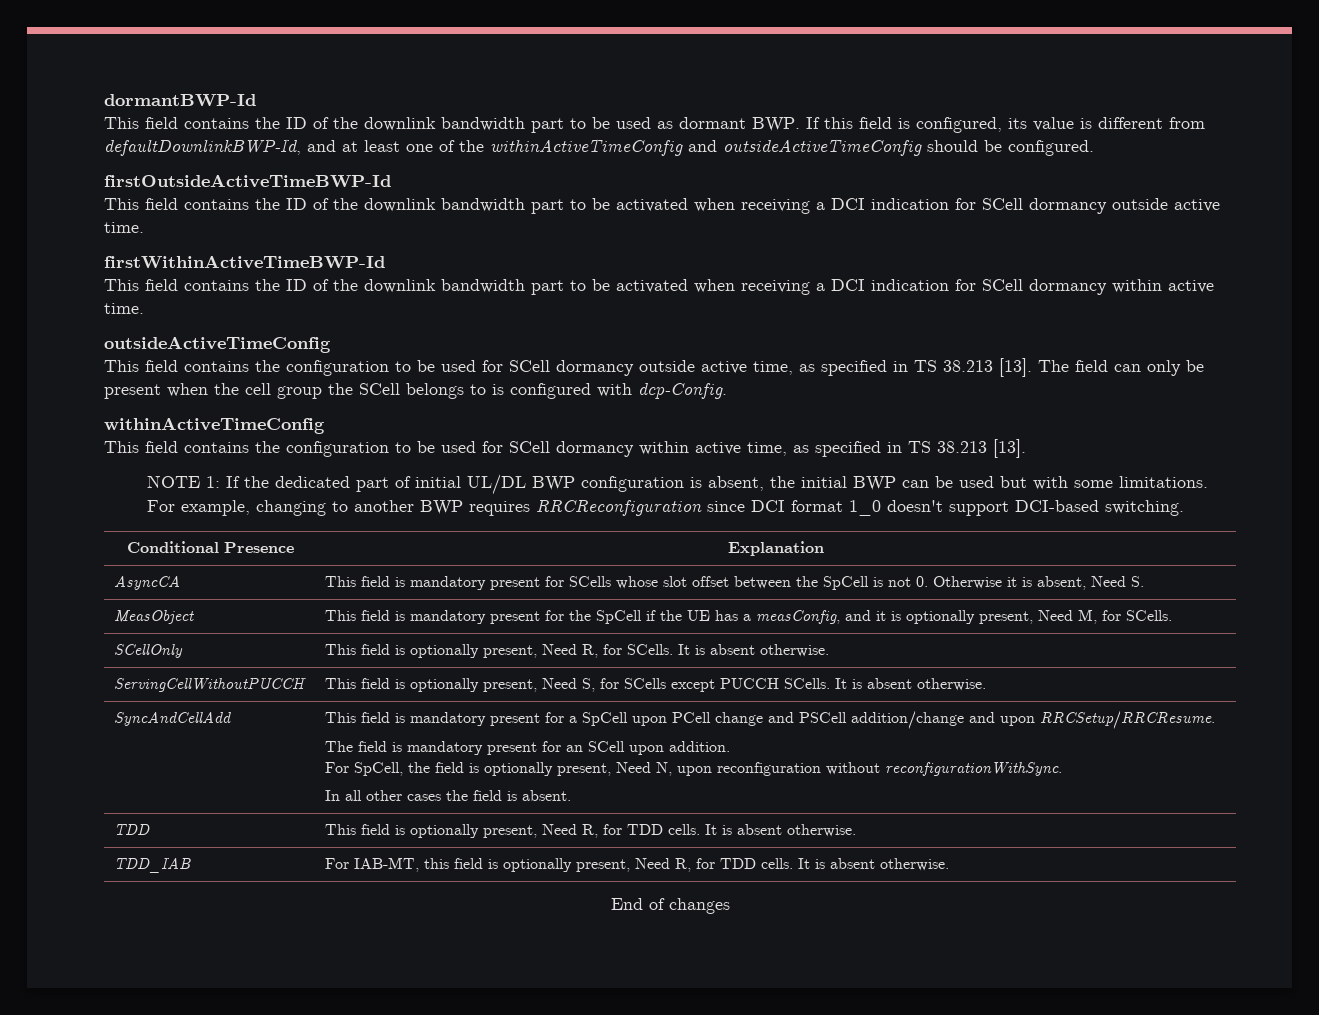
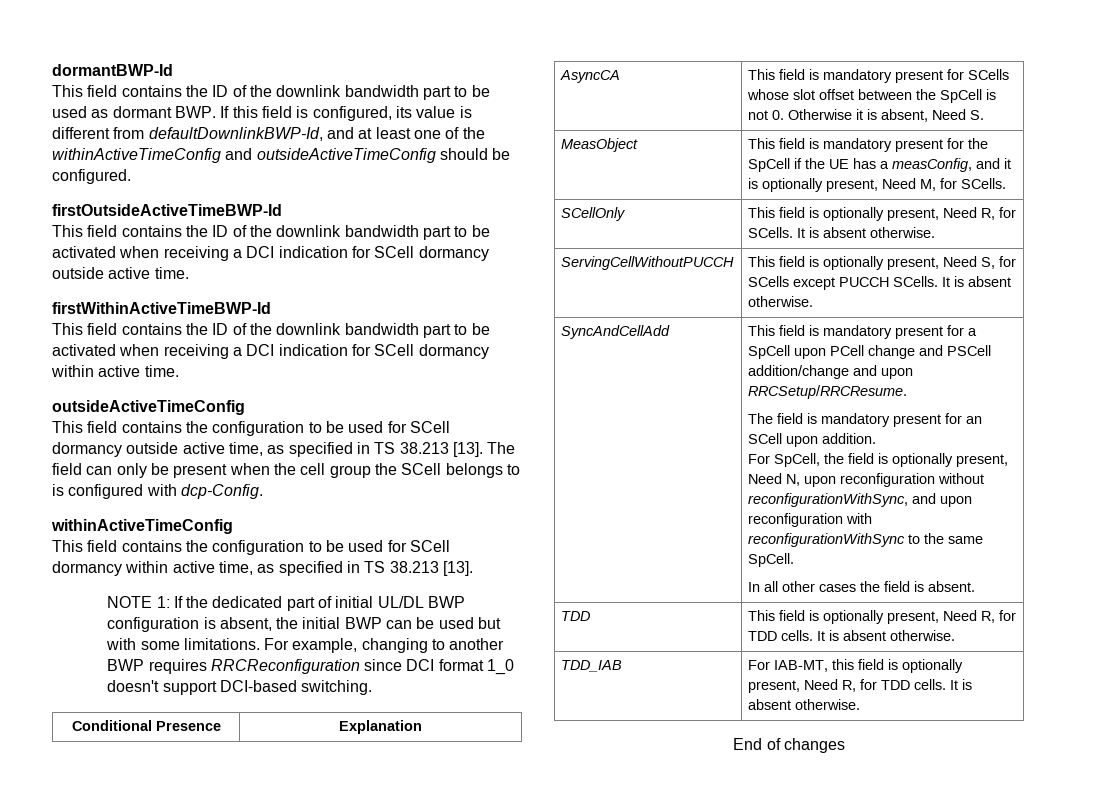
- For SpCell, the field is optionally present, Need N, upon reconfiguration without reconfigurationWithSync.
+ For SpCell, the field is optionally present, Need N, upon reconfiguration without reconfigurationWithSync, and upon reconfiguration with reconfigurationWithSync to the same SpCell.

